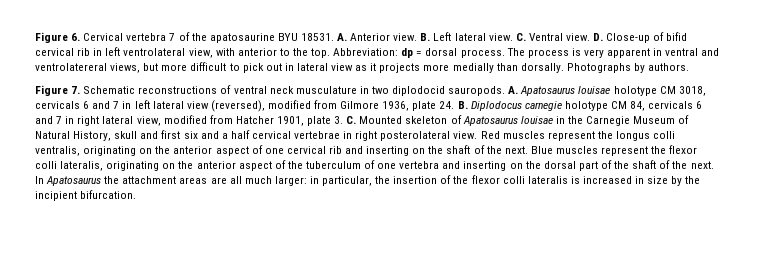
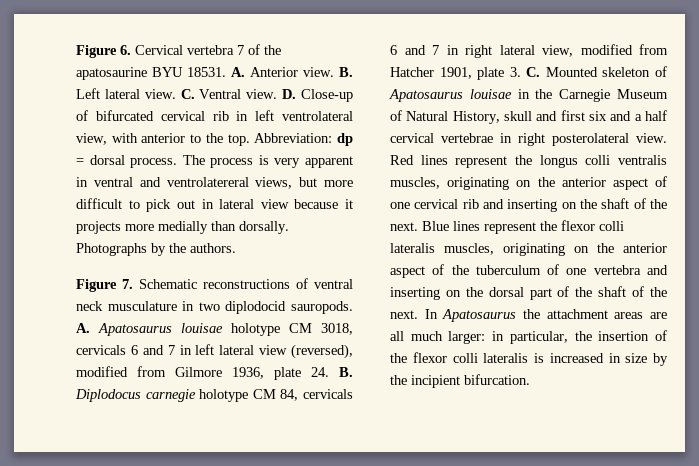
- D. Close-up of bifid cervical rib in left ventrolateral view, with anterior to the top.
+ D. Close-up of bifurcated cervical rib in left ventrolateral view, with anterior to the top.
- The process is very apparent in ventral and ventrolatereral views, but more difficult to pick out in lateral view as it projects more medially than dorsally.
+ The process is very apparent in ventral and ventrolatereral views, but more difficult to pick out in lateral view because it projects more medially than dorsally.
- Photographs by authors.
+ Photographs by the authors.
- Red muscles represent the longus colli ventralis, originating on the anterior aspect of one cervical rib and inserting on the shaft of the next.
+ Red lines represent the longus colli ventralis muscles, originating on the anterior aspect of one cervical rib and inserting on the shaft of the next.
- Blue muscles represent the flexor colli lateralis, originating on the anterior aspect of the tuberculum of one vertebra and inserting on the dorsal part of the shaft of the next.
+ Blue lines represent the flexor colli lateralis muscles, originating on the anterior aspect of the tuberculum of one vertebra and inserting on the dorsal part of the shaft of the next.

